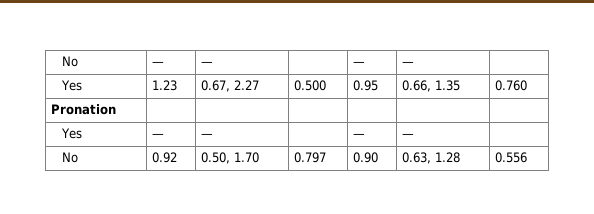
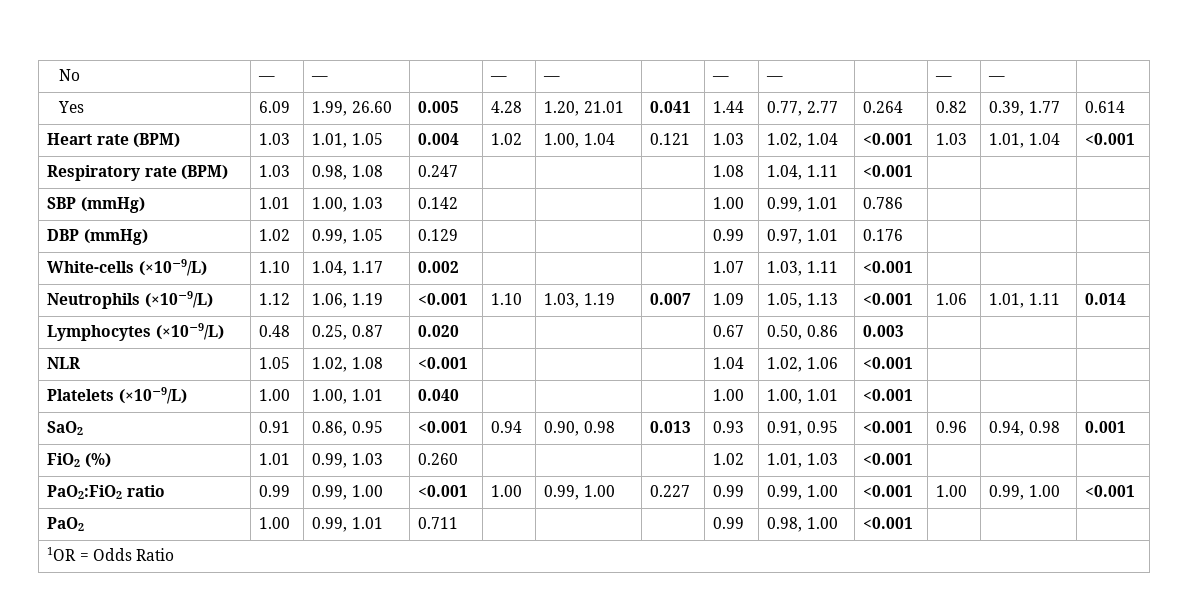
- No | — | — | | — | — |
- Yes | 1.23 | 0.67, 2.27 | 0.500 | 0.95 | 0.66, 1.35 | 0.760
- Pronation | | | | | |
- Yes | — | — | | — | — |
- No | 0.92 | 0.50, 1.70 | 0.797 | 0.90 | 0.63, 1.28 | 0.556
+ No | — | — | | — | — | | — | — | | — | — |
+ Yes | 6.09 | 1.99, 26.60 | 0.005 | 4.28 | 1.20, 21.01 | 0.041 | 1.44 | 0.77, 2.77 | 0.264 | 0.82 | 0.39, 1.77 | 0.614
+ Heart rate (BPM) | 1.03 | 1.01, 1.05 | 0.004 | 1.02 | 1.00, 1.04 | 0.121 | 1.03 | 1.02, 1.04 | <0.001 | 1.03 | 1.01, 1.04 | <0.001
+ Respiratory rate (BPM) | 1.03 | 0.98, 1.08 | 0.247 | | | | 1.08 | 1.04, 1.11 | <0.001 | | |
+ SBP (mmHg) | 1.01 | 1.00, 1.03 | 0.142 | | | | 1.00 | 0.99, 1.01 | 0.786 | | |
+ DBP (mmHg) | 1.02 | 0.99, 1.05 | 0.129 | | | | 0.99 | 0.97, 1.01 | 0.176 | | |
+ White-cells (×10−9/L) | 1.10 | 1.04, 1.17 | 0.002 | | | | 1.07 | 1.03, 1.11 | <0.001 | | |
+ Neutrophils (×10−9/L) | 1.12 | 1.06, 1.19 | <0.001 | 1.10 | 1.03, 1.19 | 0.007 | 1.09 | 1.05, 1.13 | <0.001 | 1.06 | 1.01, 1.11 | 0.014
+ Lymphocytes (×10−9/L) | 0.48 | 0.25, 0.87 | 0.020 | | | | 0.67 | 0.50, 0.86 | 0.003 | | |
+ NLR | 1.05 | 1.02, 1.08 | <0.001 | | | | 1.04 | 1.02, 1.06 | <0.001 | | |
+ Platelets (×10−9/L) | 1.00 | 1.00, 1.01 | 0.040 | | | | 1.00 | 1.00, 1.01 | <0.001 | | |
+ SaO2 | 0.91 | 0.86, 0.95 | <0.001 | 0.94 | 0.90, 0.98 | 0.013 | 0.93 | 0.91, 0.95 | <0.001 | 0.96 | 0.94, 0.98 | 0.001
+ FiO2 (%) | 1.01 | 0.99, 1.03 | 0.260 | | | | 1.02 | 1.01, 1.03 | <0.001 | | |
+ PaO2:FiO2 ratio | 0.99 | 0.99, 1.00 | <0.001 | 1.00 | 0.99, 1.00 | 0.227 | 0.99 | 0.99, 1.00 | <0.001 | 1.00 | 0.99, 1.00 | <0.001
+ PaO2 | 1.00 | 0.99, 1.01 | 0.711 | | | | 0.99 | 0.98, 1.00 | <0.001 | | |
+ 1OR = Odds Ratio

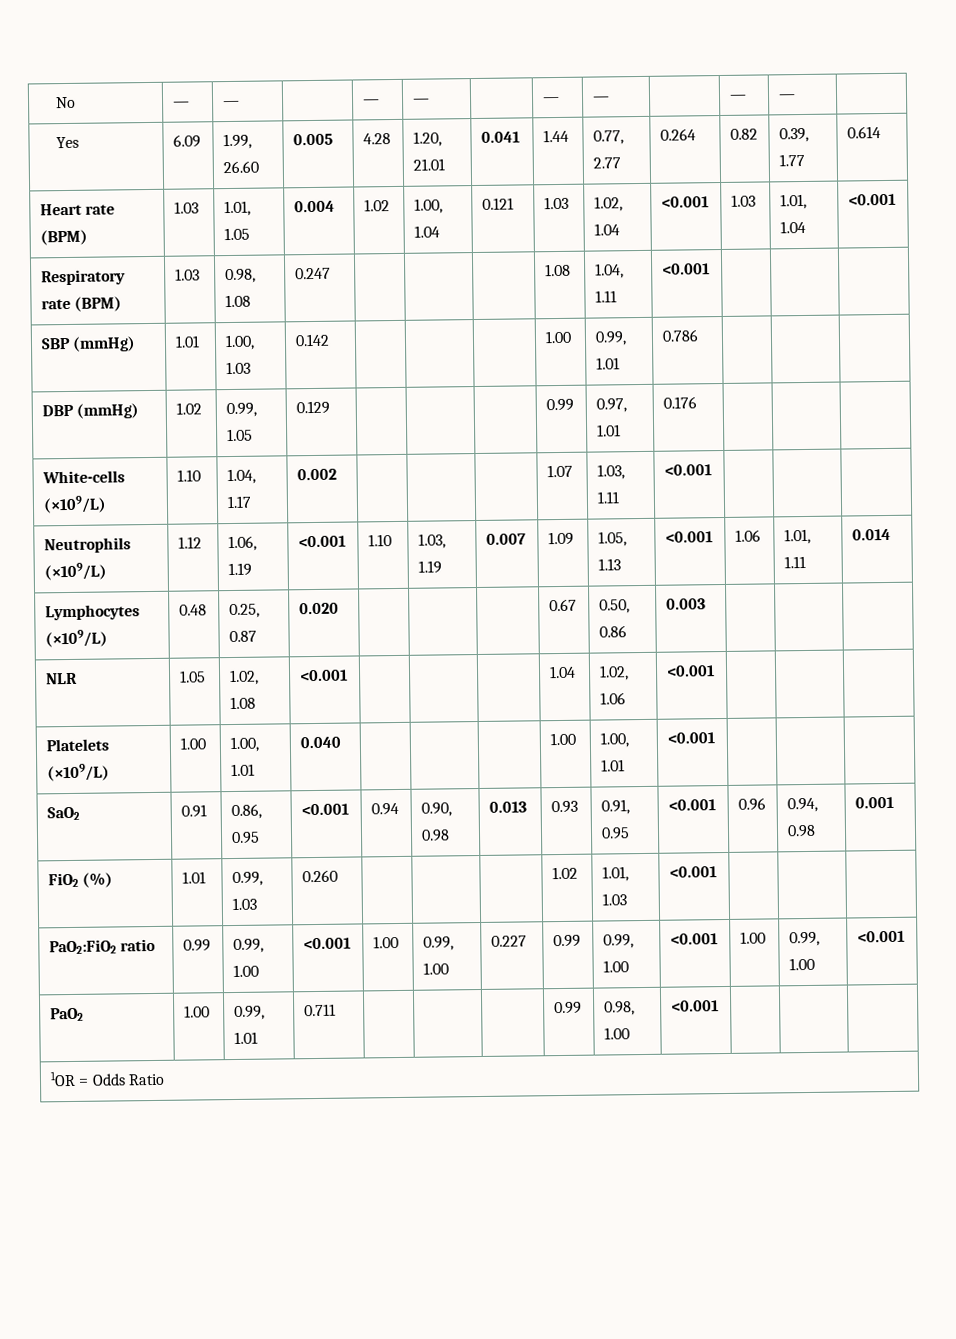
- White-cells (×10−9/L) | 1.10 | 1.04, 1.17 | 0.002 | | | | 1.07 | 1.03, 1.11 | <0.001 | | |
+ White-cells (×109/L) | 1.10 | 1.04, 1.17 | 0.002 | | | | 1.07 | 1.03, 1.11 | <0.001 | | |
- Neutrophils (×10−9/L) | 1.12 | 1.06, 1.19 | <0.001 | 1.10 | 1.03, 1.19 | 0.007 | 1.09 | 1.05, 1.13 | <0.001 | 1.06 | 1.01, 1.11 | 0.014
+ Neutrophils (×109/L) | 1.12 | 1.06, 1.19 | <0.001 | 1.10 | 1.03, 1.19 | 0.007 | 1.09 | 1.05, 1.13 | <0.001 | 1.06 | 1.01, 1.11 | 0.014
- Lymphocytes (×10−9/L) | 0.48 | 0.25, 0.87 | 0.020 | | | | 0.67 | 0.50, 0.86 | 0.003 | | |
+ Lymphocytes (×109/L) | 0.48 | 0.25, 0.87 | 0.020 | | | | 0.67 | 0.50, 0.86 | 0.003 | | |
- Platelets (×10−9/L) | 1.00 | 1.00, 1.01 | 0.040 | | | | 1.00 | 1.00, 1.01 | <0.001 | | |
+ Platelets (×109/L) | 1.00 | 1.00, 1.01 | 0.040 | | | | 1.00 | 1.00, 1.01 | <0.001 | | |

